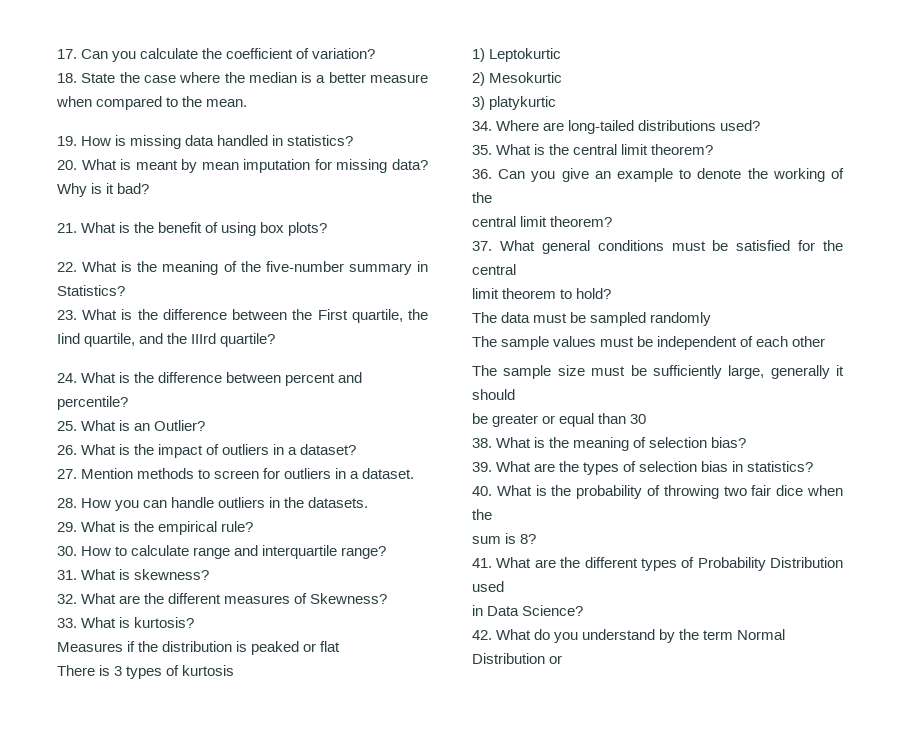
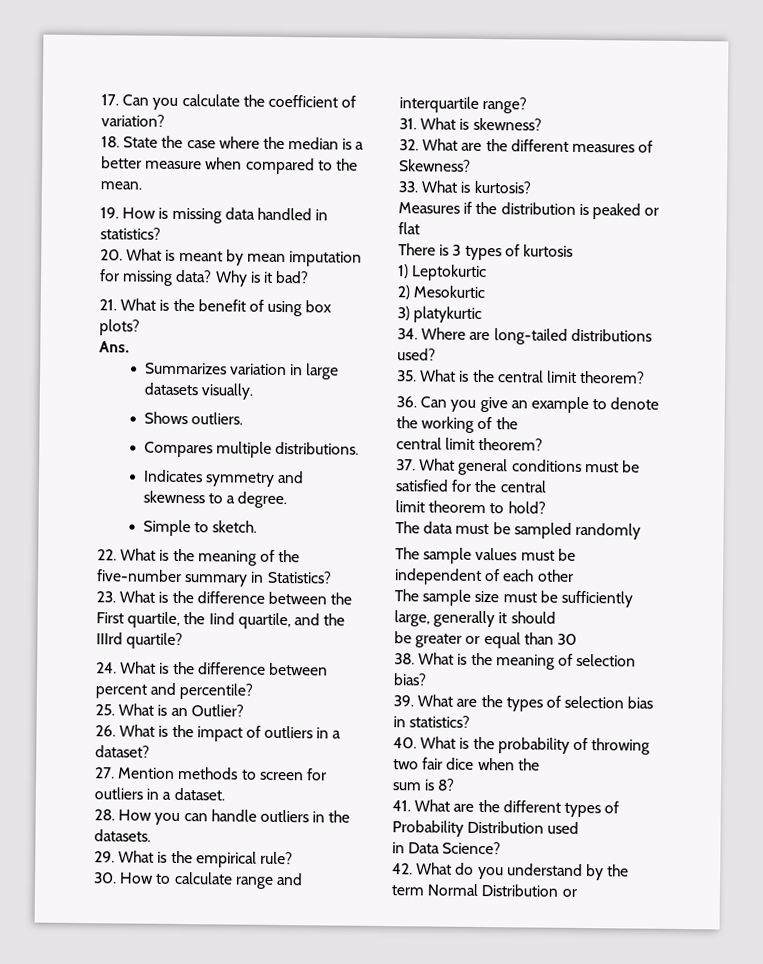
+ Ans.
+ Summarizes variation in large datasets visually.
+ Shows outliers.
+ Compares multiple distributions.
+ Indicates symmetry and skewness to a degree.
+ Simple to sketch.

